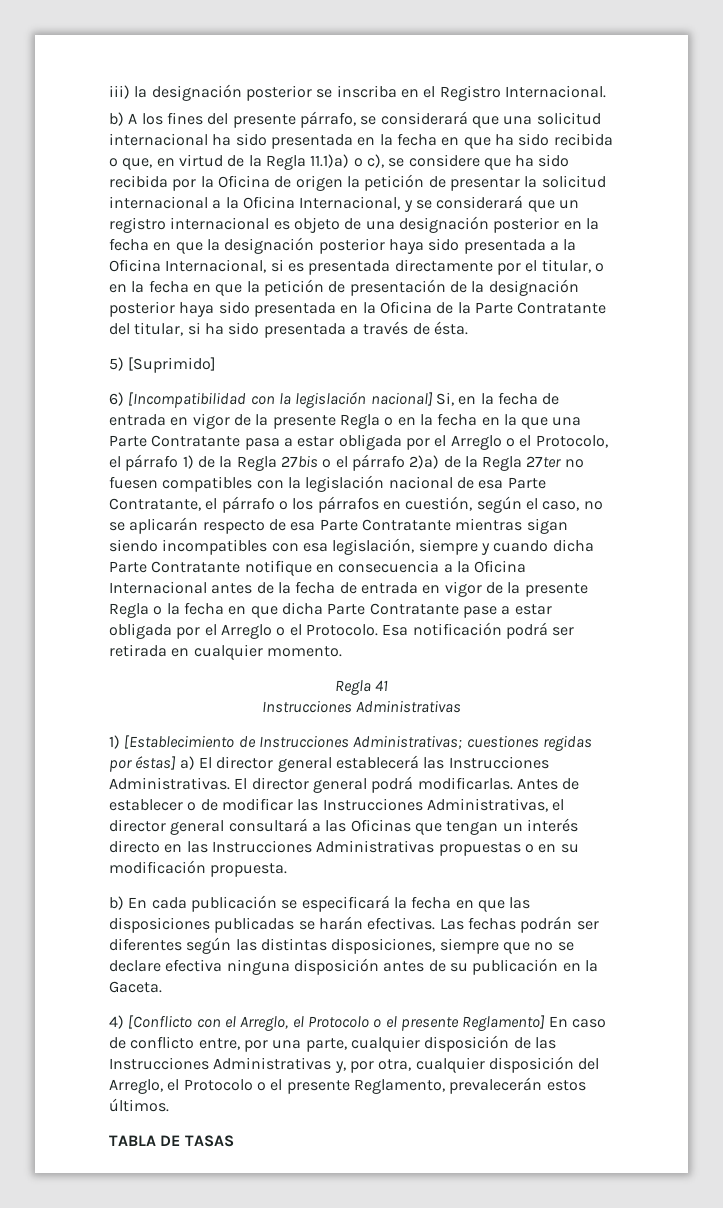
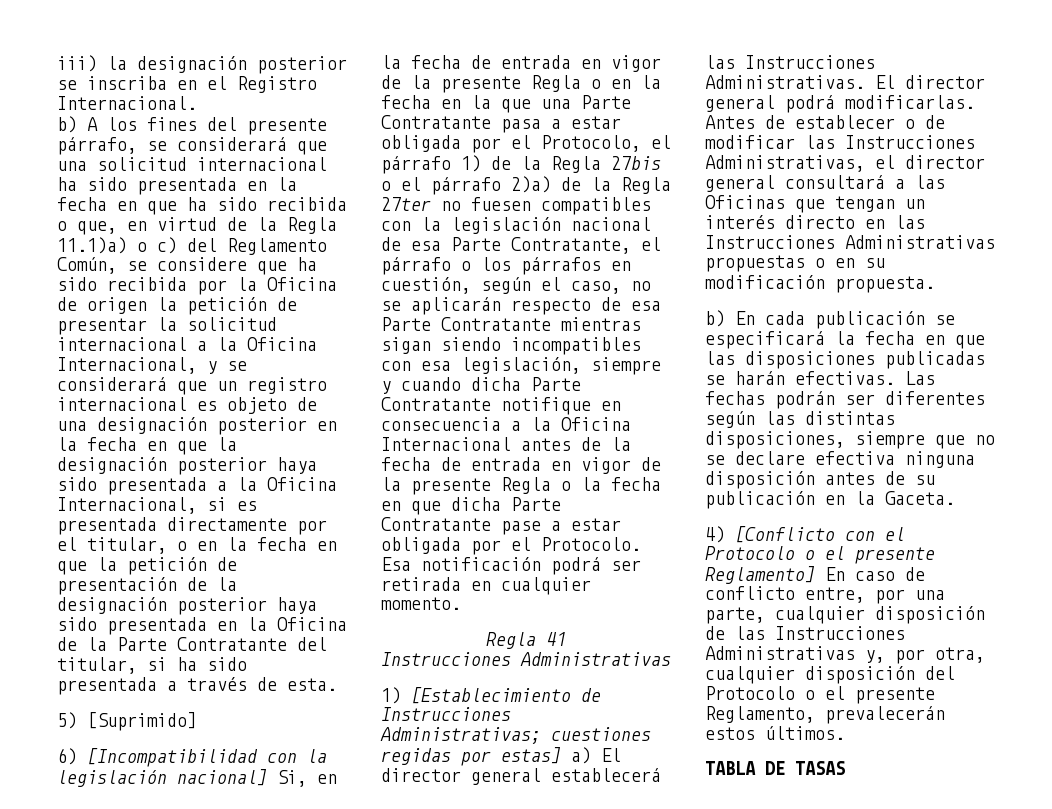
- b) A los fines del presente párrafo, se considerará que una solicitud internacional ha sido presentada en la fecha en que ha sido recibida o que, en virtud de la Regla 11.1)a) o c), se considere que ha sido recibida por la Oficina de origen la petición de presentar la solicitud internacional a la Oficina Internacional, y se considerará que un registro internacional es objeto de una designación posterior en la fecha en que la designación posterior haya sido presentada a la Oficina Internacional, si es presentada directamente por el titular, o en la fecha en que la petición de presentación de la designación posterior haya sido presentada en la Oficina de la Parte Contratante del titular, si ha sido presentada a través de ésta.
+ b) A los fines del presente párrafo, se considerará que una solicitud internacional ha sido presentada en la fecha en que ha sido recibida o que, en virtud de la Regla 11.1)a) o c) del Reglamento Común, se considere que ha sido recibida por la Oficina de origen la petición de presentar la solicitud internacional a la Oficina Internacional, y se considerará que un registro internacional es objeto de una designación posterior en la fecha en que la designación posterior haya sido presentada a la Oficina Internacional, si es presentada directamente por el titular, o en la fecha en que la petición de presentación de la designación posterior haya sido presentada en la Oficina de la Parte Contratante del titular, si ha sido presentada a través de esta.
- 6) [Incompatibilidad con la legislación nacional] Si, en la fecha de entrada en vigor de la presente Regla o en la fecha en la que una Parte Contratante pasa a estar obligada por el Arreglo o el Protocolo, el párrafo 1) de la Regla 27bis o el párrafo 2)a) de la Regla 27ter no fuesen compatibles con la legislación nacional de esa Parte Contratante, el párrafo o los párrafos en cuestión, según el caso, no se aplicarán respecto de esa Parte Contratante mientras sigan siendo incompatibles con esa legislación, siempre y cuando dicha Parte Contratante notifique en consecuencia a la Oficina Internacional antes de la fecha de entrada en vigor de la presente Regla o la fecha en que dicha Parte Contratante pase a estar obligada por el Arreglo o el Protocolo.
+ 6) [Incompatibilidad con la legislación nacional] Si, en la fecha de entrada en vigor de la presente Regla o en la fecha en la que una Parte Contratante pasa a estar obligada por el Protocolo, el párrafo 1) de la Regla 27bis o el párrafo 2)a) de la Regla 27ter no fuesen compatibles con la legislación nacional de esa Parte Contratante, el párrafo o los párrafos en cuestión, según el caso, no se aplicarán respecto de esa Parte Contratante mientras sigan siendo incompatibles con esa legislación, siempre y cuando dicha Parte Contratante notifique en consecuencia a la Oficina Internacional antes de la fecha de entrada en vigor de la presente Regla o la fecha en que dicha Parte Contratante pase a estar obligada por el Protocolo.
- 1) [Establecimiento de Instrucciones Administrativas; cuestiones regidas por éstas] a) El director general establecerá las Instrucciones Administrativas.
+ 1) [Establecimiento de Instrucciones Administrativas; cuestiones regidas por estas] a) El director general establecerá las Instrucciones Administrativas.
- 4) [Conflicto con el Arreglo, el Protocolo o el presente Reglamento] En caso de conflicto entre, por una parte, cualquier disposición de las Instrucciones Administrativas y, por otra, cualquier disposición del Arreglo, el Protocolo o el presente Reglamento, prevalecerán estos últimos.
+ 4) [Conflicto con el Protocolo o el presente Reglamento] En caso de conflicto entre, por una parte, cualquier disposición de las Instrucciones Administrativas y, por otra, cualquier disposición del Protocolo o el presente Reglamento, prevalecerán estos últimos.

